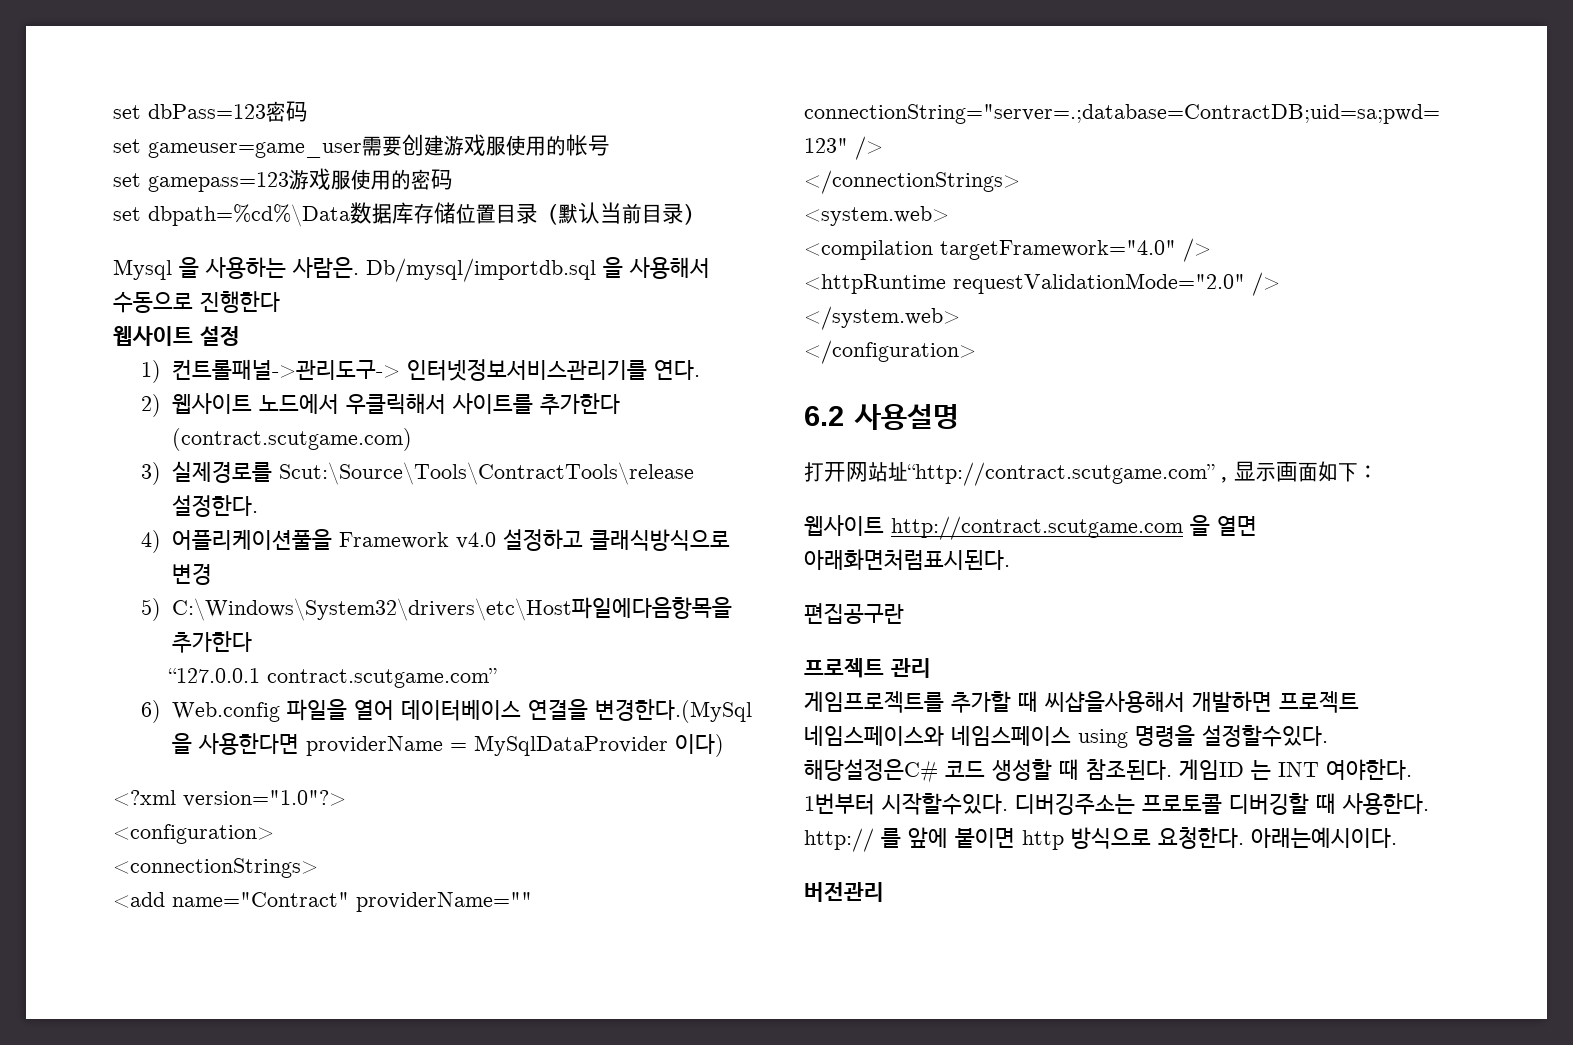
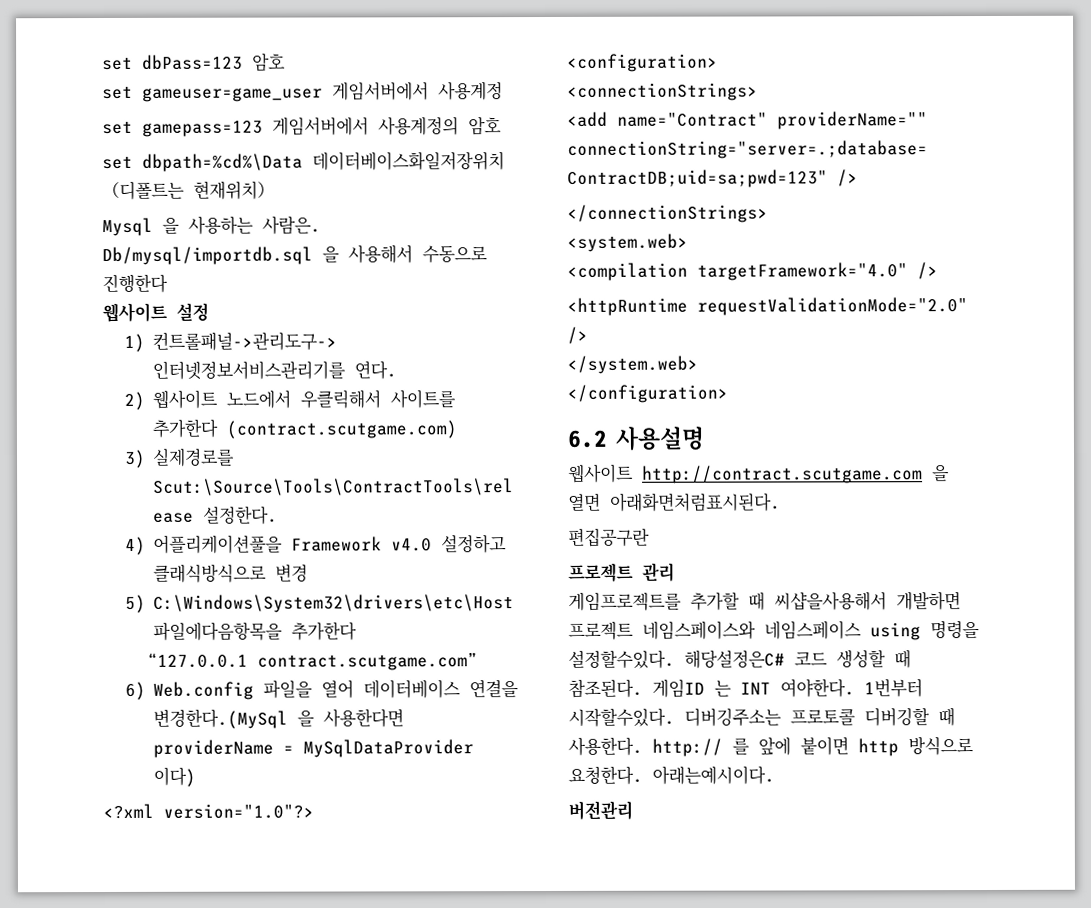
- set dbPass=123密码
+ set dbPass=123 암호
- set gameuser=game_user需要创建游戏服使用的帐号
- set gamepass=123游戏服使用的密码
- set dbpath=%cd%\Data数据库存储位置目录（默认当前目录）
+ set gameuser=game_user 게임서버에서 사용계정
+ set gamepass=123 게임서버에서 사용계정의 암호
+ set dbpath=%cd%\Data 데이터베이스화일저장위치（디폴트는 현재위치）
- 打开网站址“http://contract.scutgame.com”，显示画面如下：

